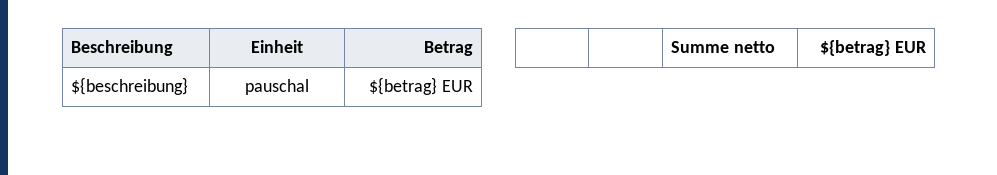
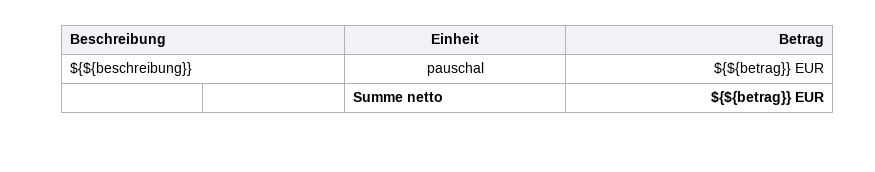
- ${beschreibung} | pauschal | ${betrag} EUR
+ ${${beschreibung}} | pauschal | ${${betrag}} EUR
- | | Summe netto | ${betrag} EUR
+ | | Summe netto | ${${betrag}} EUR

